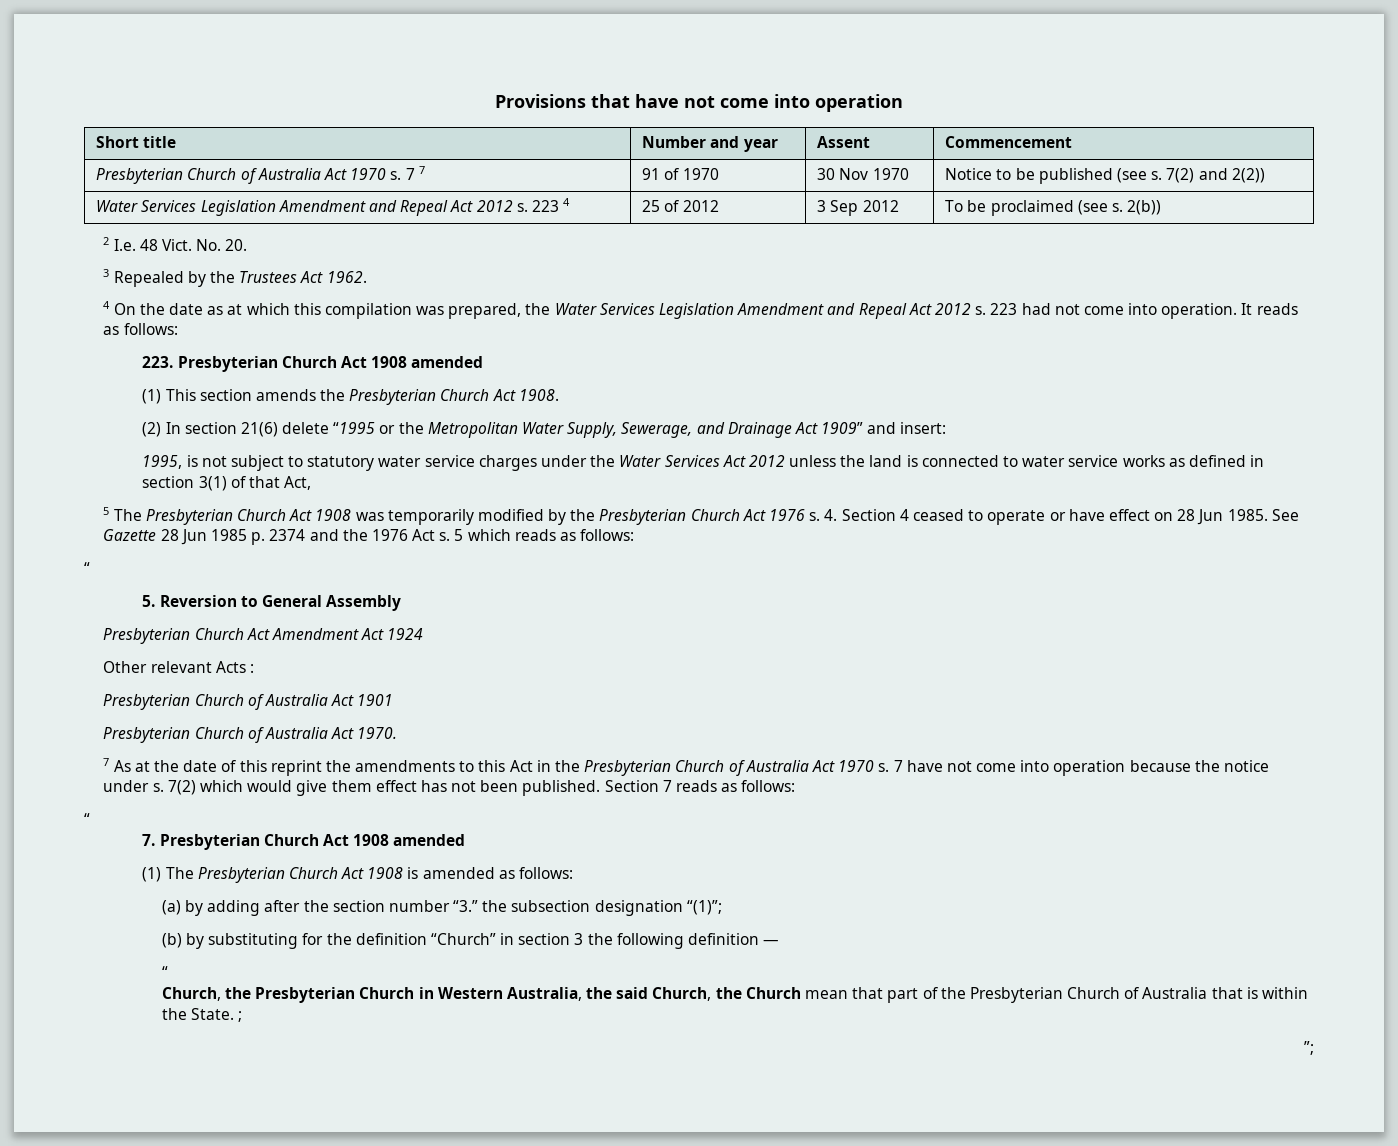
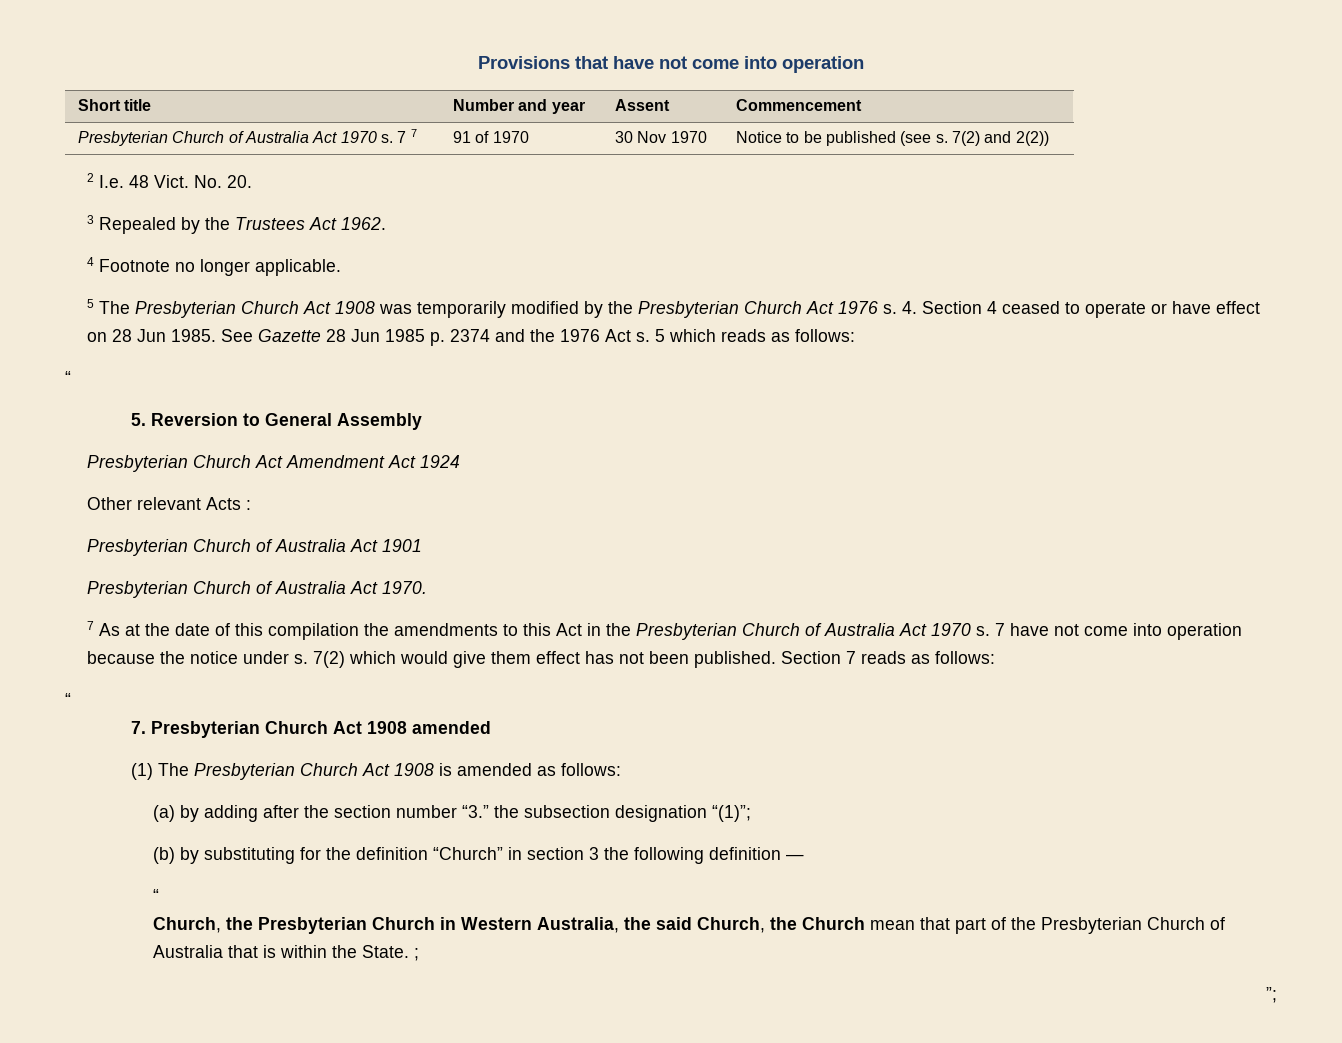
- Water Services Legislation Amendment and Repeal Act 2012 s. 223 4 | 25 of 2012 | 3 Sep 2012 | To be proclaimed (see s. 2(b))
- 4 On the date as at which this compilation was prepared, the Water Services Legislation Amendment and Repeal Act 2012 s. 223 had not come into operation. It reads as follows:
- 223. Presbyterian Church Act 1908 amended
- (1) This section amends the Presbyterian Church Act 1908.
- (2) In section 21(6) delete “1995 or the Metropolitan Water Supply, Sewerage, and Drainage Act 1909” and insert:
- 1995, is not subject to statutory water service charges under the Water Services Act 2012 unless the land is connected to water service works as defined in section 3(1) of that Act,
+ 4 Footnote no longer applicable.
- 7 As at the date of this reprint the amendments to this Act in the Presbyterian Church of Australia Act 1970 s.
+ 7 As at the date of this compilation the amendments to this Act in the Presbyterian Church of Australia Act 1970 s.

